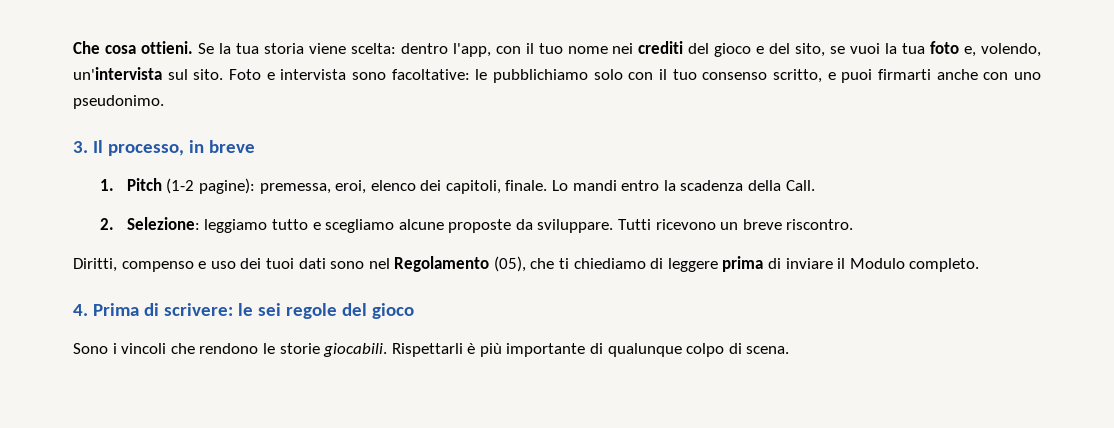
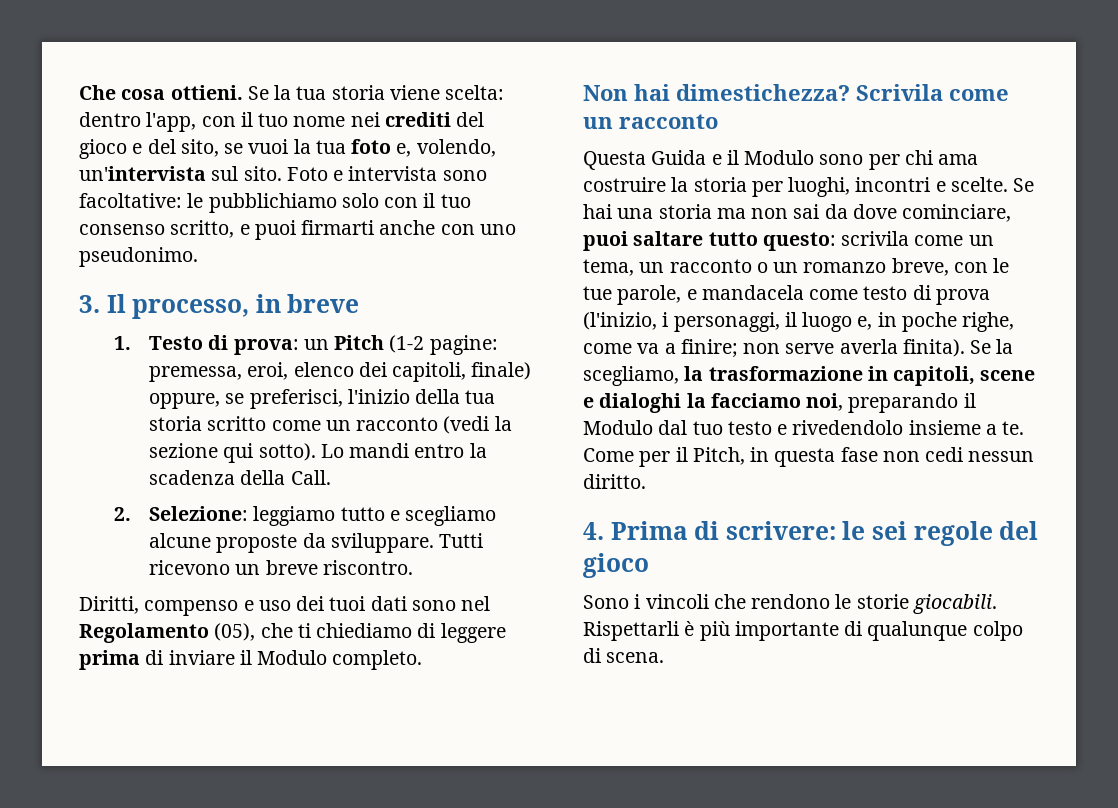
- 1. Pitch (1-2 pagine): premessa, eroi, elenco dei capitoli, finale.
+ 1. Testo di prova: un Pitch (1-2 pagine: premessa, eroi, elenco dei capitoli, finale) oppure, se preferisci, l'inizio della tua storia scritto come un racconto (vedi la sezione qui sotto).
+ Non hai dimestichezza? Scrivila come un racconto
+ Questa Guida e il Modulo sono per chi ama costruire la storia per luoghi, incontri e scelte. Se hai una storia ma non sai da dove cominciare, puoi saltare tutto questo: scrivila come un tema, un racconto o un romanzo breve, con le tue parole, e mandacela come testo di prova (l'inizio, i personaggi, il luogo e, in poche righe, come va a finire; non serve averla finita). Se la scegliamo, la trasformazione in capitoli, scene e dialoghi la facciamo noi, preparando il Modulo dal tuo testo e rivedendolo insieme a te. Come per il Pitch, in questa fase non cedi nessun diritto.

